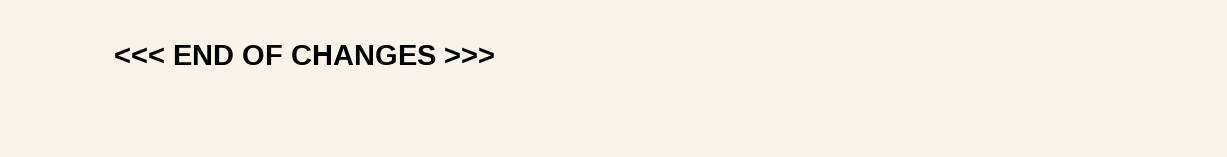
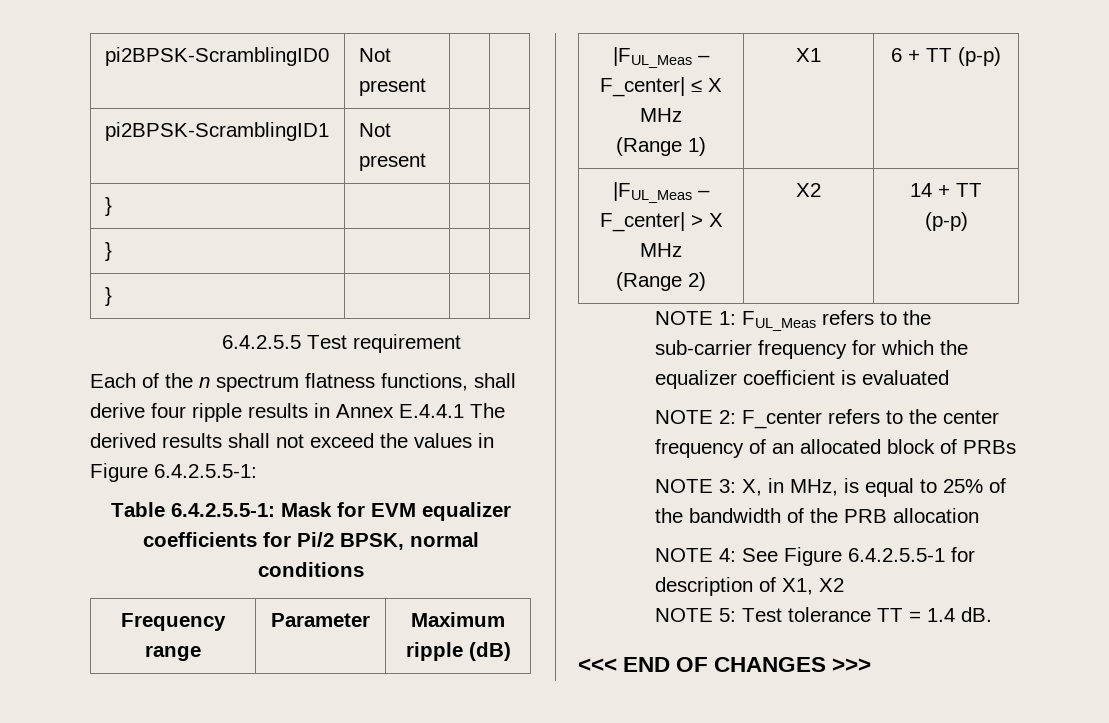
+ pi2BPSK-ScramblingID0 | Not present | |
+ pi2BPSK-ScramblingID1 | Not present | |
+ } | | |
+ } | | |
+ } | | |
+ 6.4.2.5.5 Test requirement
+ Each of the n spectrum flatness functions, shall derive four ripple results in Annex E.4.4.1 The derived results shall not exceed the values in Figure 6.4.2.5.5-1:
+ Table 6.4.2.5.5-1: Mask for EVM equalizer coefficients for Pi/2 BPSK, normal conditions
+ Frequency range | Parameter | Maximum ripple (dB)
+ |FUL_Meas – F_center| ≤ X MHz
+ (Range 1) | X1 | 6 + TT (p-p)
+ |FUL_Meas – F_center| > X MHz
+ (Range 2) | X2 | 14 + TT (p-p)
+ NOTE 1: FUL_Meas refers to the sub-carrier frequency for which the equalizer coefficient is evaluated
+ NOTE 2: F_center refers to the center frequency of an allocated block of PRBs
+ NOTE 3: X, in MHz, is equal to 25% of the bandwidth of the PRB allocation
+ NOTE 4: See Figure 6.4.2.5.5-1 for description of X1, X2
+ NOTE 5: Test tolerance TT = 1.4 dB.

